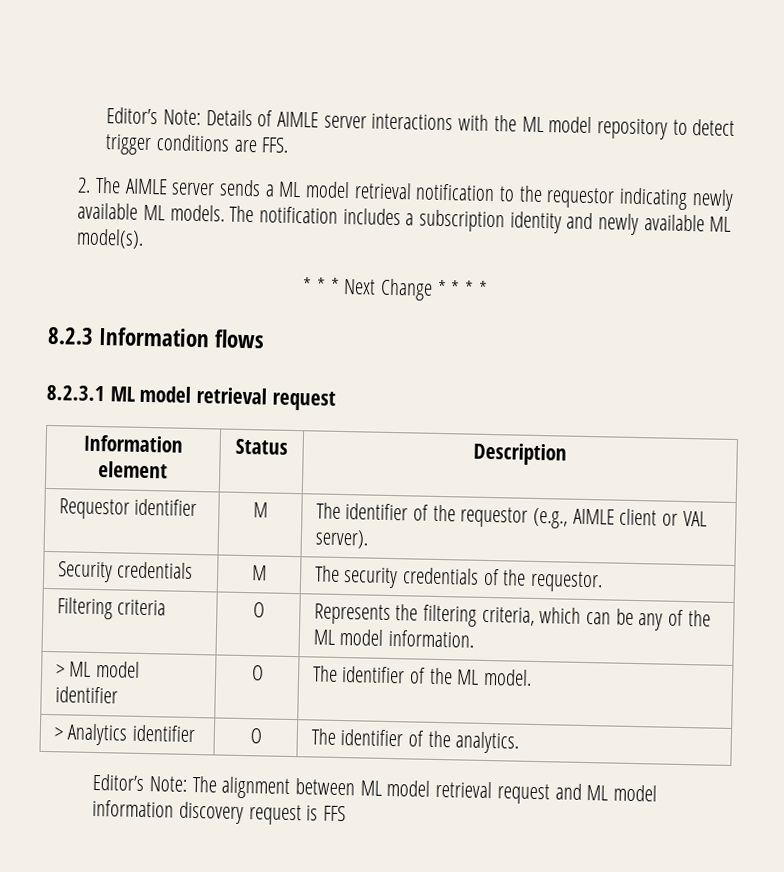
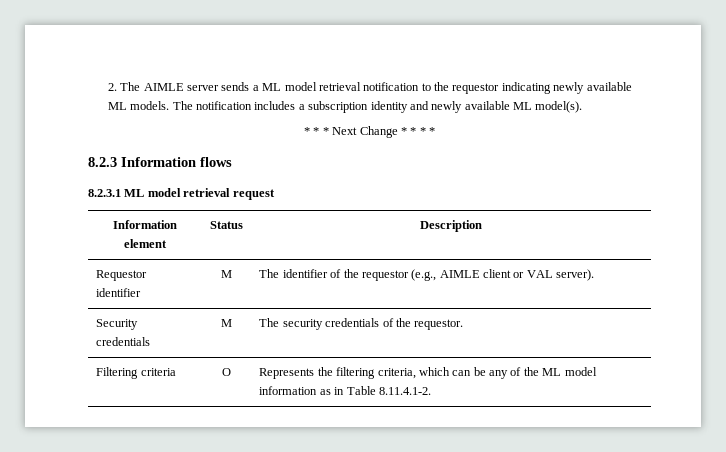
- Editor’s Note: Details of AIMLE server interactions with the ML model repository to detect trigger conditions are FFS.
- Filtering criteria | O | Represents the filtering criteria, which can be any of the ML model information.
- > ML model identifier | O | The identifier of the ML model.
- > Analytics identifier | O | The identifier of the analytics.
- Editor’s Note: The alignment between ML model retrieval request and ML model information discovery request is FFS
+ Filtering criteria | O | Represents the filtering criteria, which can be any of the ML model information as in Table 8.11.4.1-2.

